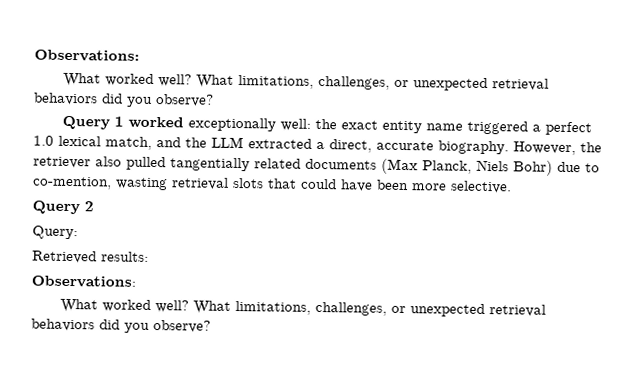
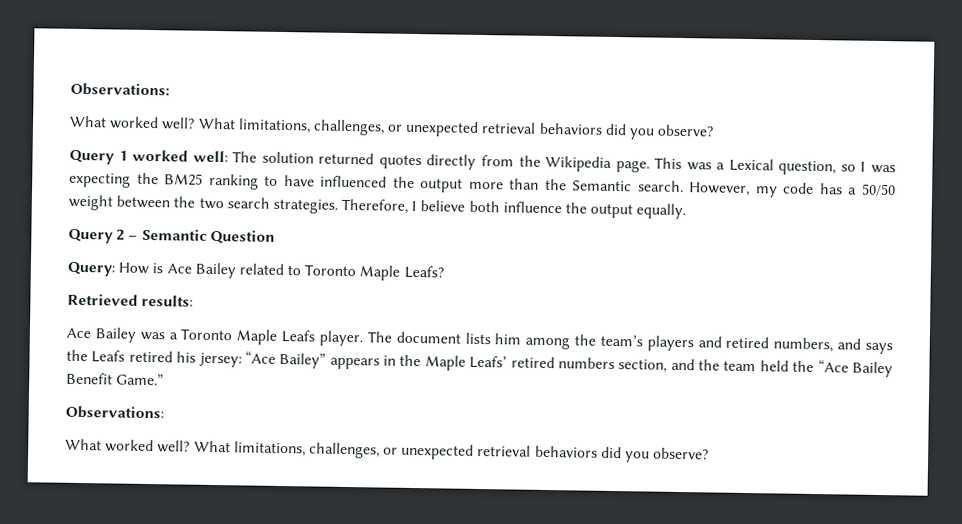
- Query 1 worked exceptionally well: the exact entity name triggered a perfect 1.0 lexical match, and the LLM extracted a direct, accurate biography. However, the retriever also pulled tangentially related documents (Max Planck, Niels Bohr) due to co-mention, wasting retrieval slots that could have been more selective.
- Query 2
- Query:
+ Query 1 worked well: The solution returned quotes directly from the Wikipedia page. This was a Lexical question, so I was expecting the BM25 ranking to have influenced the output more than the Semantic search. However, my code has a 50/50 weight between the two search strategies. Therefore, I believe both influence the output equally.
+ Query 2 – Semantic Question
+ Query: How is Ace Bailey related to Toronto Maple Leafs?
  Retrieved results:
+ Ace Bailey was a Toronto Maple Leafs player. The document lists him among the team’s players and retired numbers, and says the Leafs retired his jersey: “Ace Bailey” appears in the Maple Leafs’ retired numbers section, and the team held the “Ace Bailey Benefit Game.”

